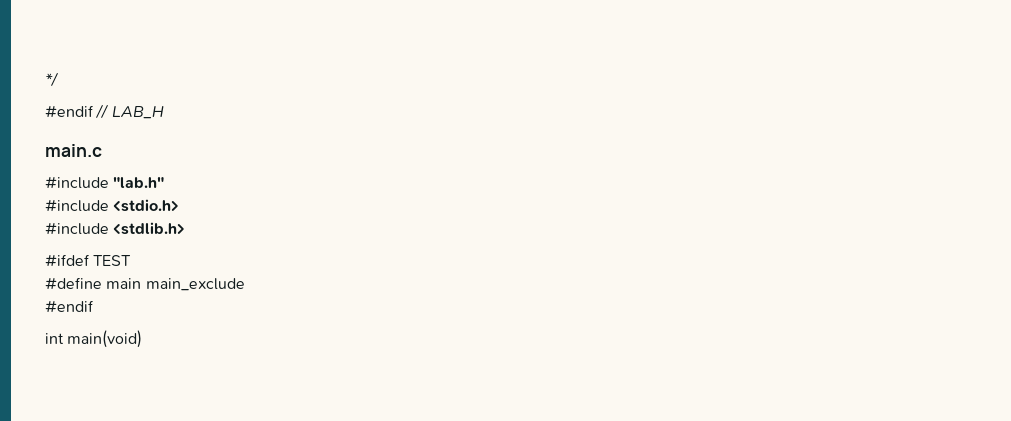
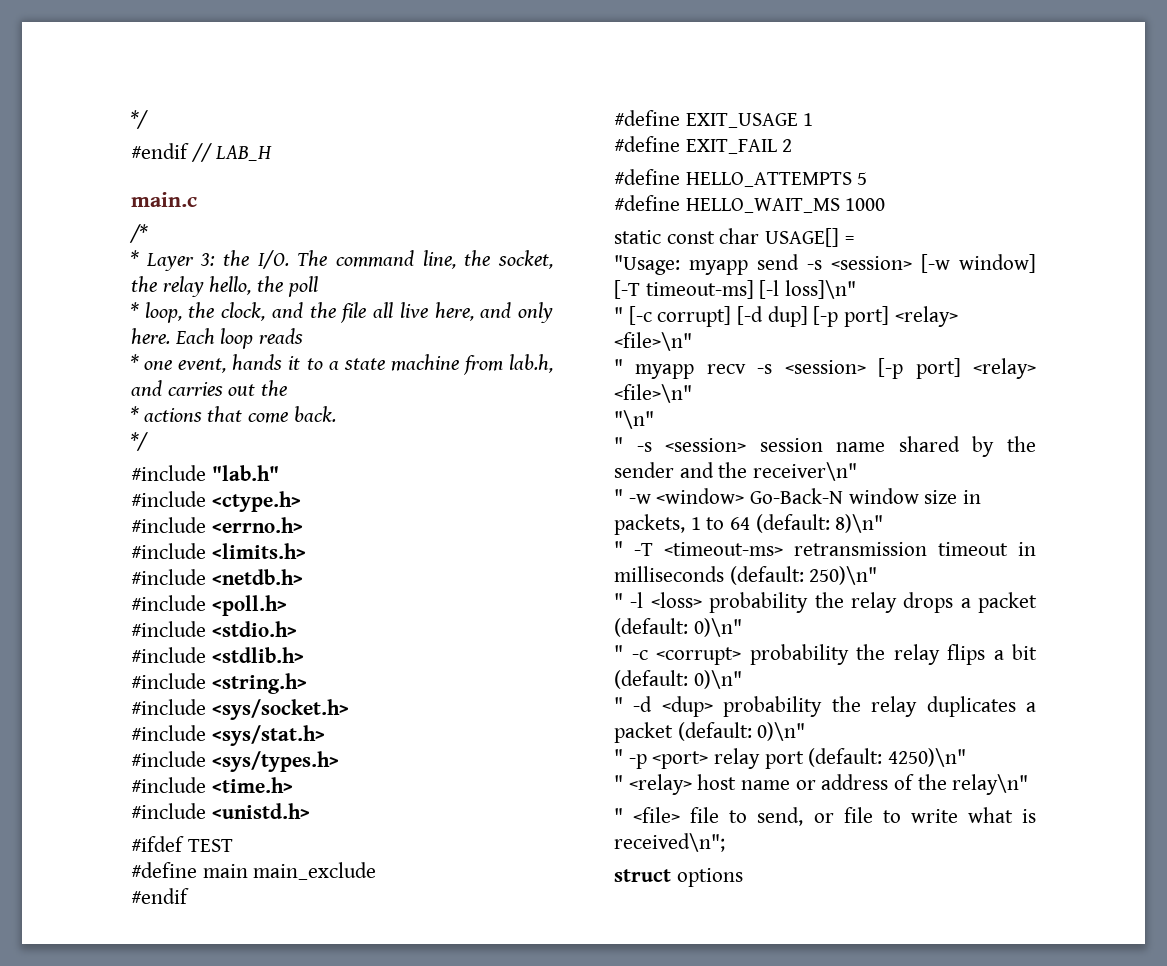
+ /*
+ * Layer 3: the I/O. The command line, the socket, the relay hello, the poll
+ * loop, the clock, and the file all live here, and only here. Each loop reads
+ * one event, hands it to a state machine from lab.h, and carries out the
+ * actions that come back.
+ */
  #include "lab.h"
+ #include <ctype.h>
+ #include <errno.h>
+ #include <limits.h>
+ #include <netdb.h>
+ #include <poll.h>
  #include <stdio.h>
  #include <stdlib.h>
+ #include <string.h>
+ #include <sys/socket.h>
+ #include <sys/stat.h>
+ #include <sys/types.h>
+ #include <time.h>
+ #include <unistd.h>
- int main(void)
+ #define EXIT_USAGE 1
+ #define EXIT_FAIL 2
+ #define HELLO_ATTEMPTS 5
+ #define HELLO_WAIT_MS 1000
+ static const char USAGE[] =
+ "Usage: myapp send -s <session> [-w window] [-T timeout-ms] [-l loss]\n"
+ " [-c corrupt] [-d dup] [-p port] <relay> <file>\n"
+ " myapp recv -s <session> [-p port] <relay> <file>\n"
+ "\n"
+ " -s <session> session name shared by the sender and the receiver\n"
+ " -w <window> Go-Back-N window size in packets, 1 to 64 (default: 8)\n"
+ " -T <timeout-ms> retransmission timeout in milliseconds (default: 250)\n"
+ " -l <loss> probability the relay drops a packet (default: 0)\n"
+ " -c <corrupt> probability the relay flips a bit (default: 0)\n"
+ " -d <dup> probability the relay duplicates a packet (default: 0)\n"
+ " -p <port> relay port (default: 4250)\n"
+ " <relay> host name or address of the relay\n"
+ " <file> file to send, or file to write what is received\n";
+ struct options

